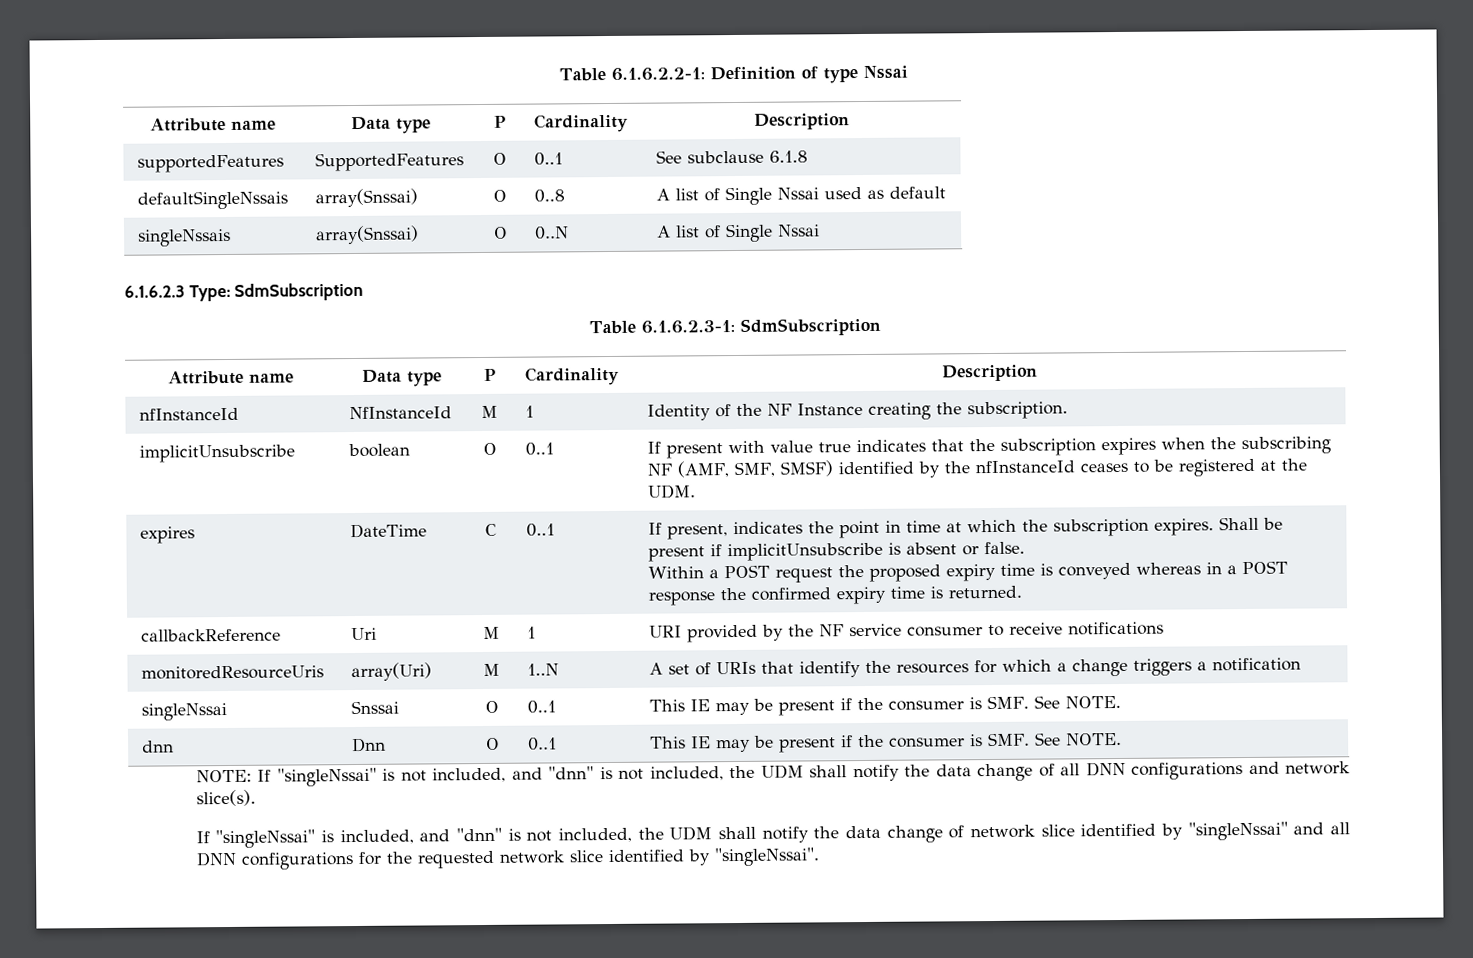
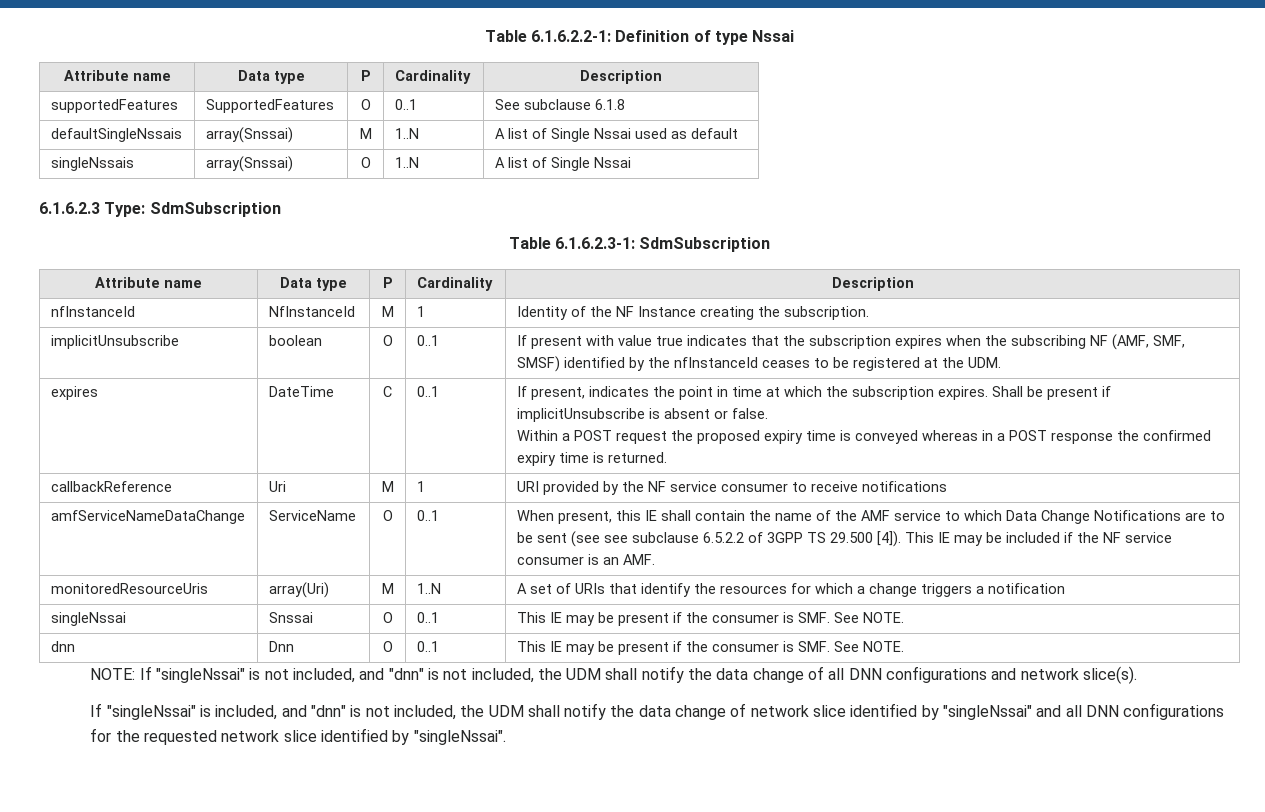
- defaultSingleNssais | array(Snssai) | O | 0..8 | A list of Single Nssai used as default
+ defaultSingleNssais | array(Snssai) | M | 1..N | A list of Single Nssai used as default
- singleNssais | array(Snssai) | O | 0..N | A list of Single Nssai
+ singleNssais | array(Snssai) | O | 1..N | A list of Single Nssai
+ amfServiceNameDataChange | ServiceName | O | 0..1 | When present, this IE shall contain the name of the AMF service to which Data Change Notifications are to be sent (see see subclause 6.5.2.2 of 3GPP TS 29.500 [4]). This IE may be included if the NF service consumer is an AMF.

